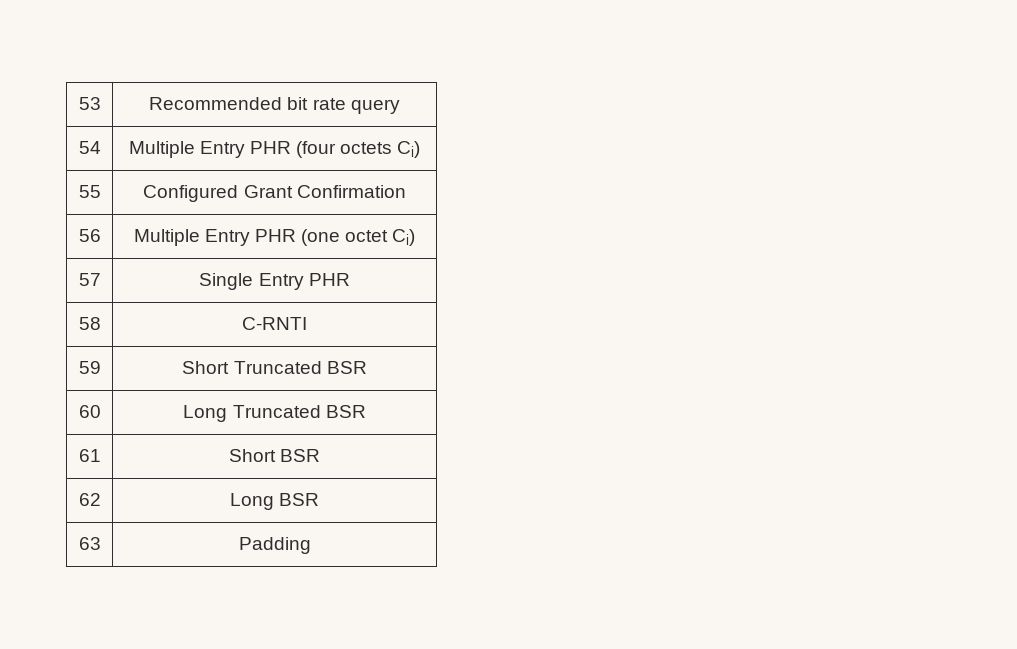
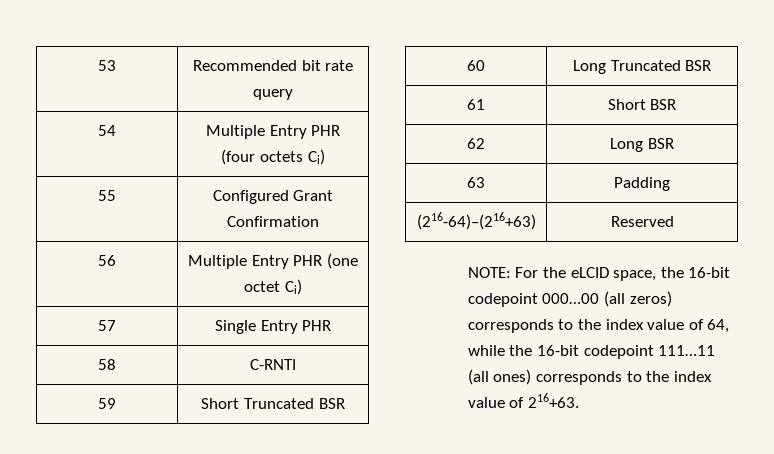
+ (216-64)–(216+63) | Reserved
+ NOTE: For the eLCID space, the 16-bit codepoint 000…00 (all zeros) corresponds to the index value of 64, while the 16-bit codepoint 111…11 (all ones) corresponds to the index value of 216+63.

